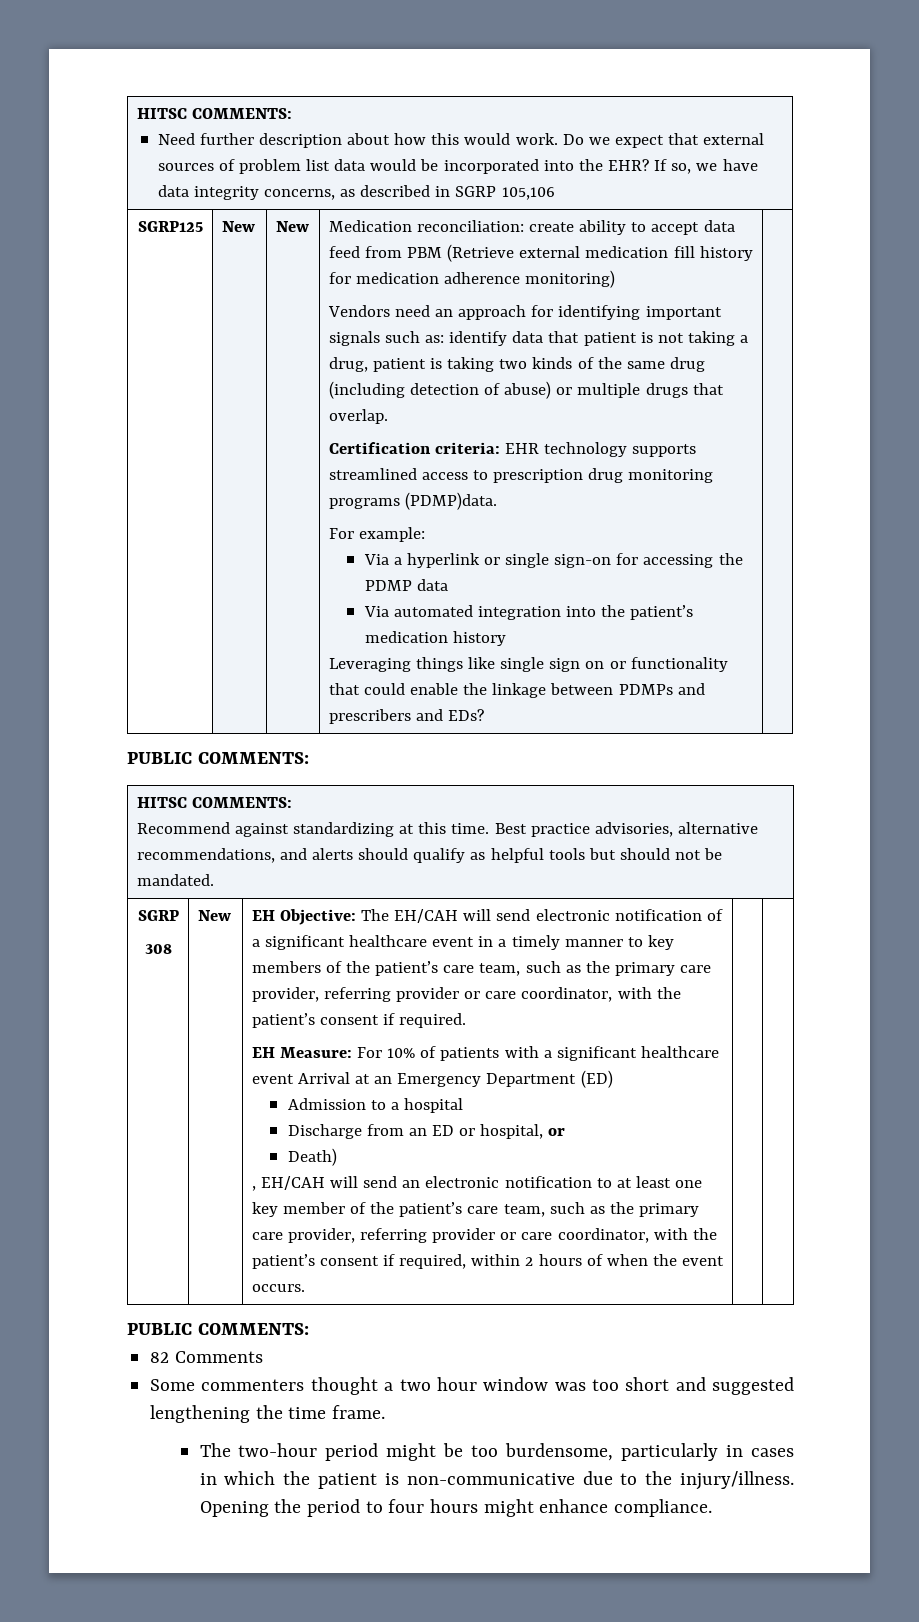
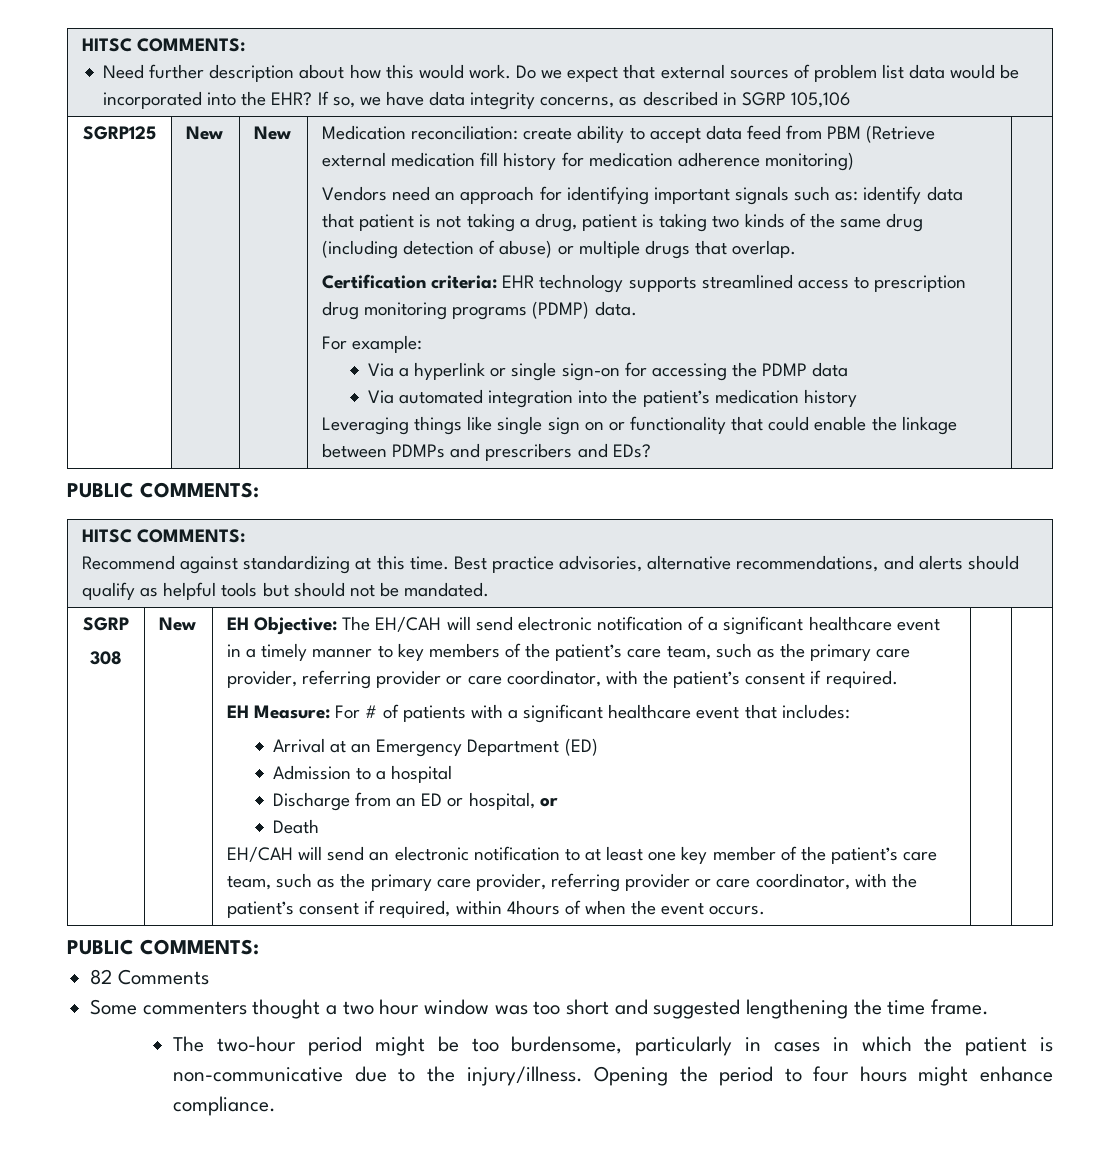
- Certification criteria: EHR technology supports streamlined access to prescription drug monitoring programs (PDMP)data.
+ Certification criteria: EHR technology supports streamlined access to prescription drug monitoring programs (PDMP) data.
- EH Measure: For 10% of patients with a significant healthcare event Arrival at an Emergency Department (ED)
+ EH Measure: For # of patients with a significant healthcare event that includes:
+ Arrival at an Emergency Department (ED)
- Death)
- , EH/CAH will send an electronic notification to at least one key member of the patient’s care team, such as the primary care provider, referring provider or care coordinator, with the patient’s consent if required, within 2 hours of when the event occurs.
+ Death
+ EH/CAH will send an electronic notification to at least one key member of the patient’s care team, such as the primary care provider, referring provider or care coordinator, with the patient’s consent if required, within 4hours of when the event occurs.

